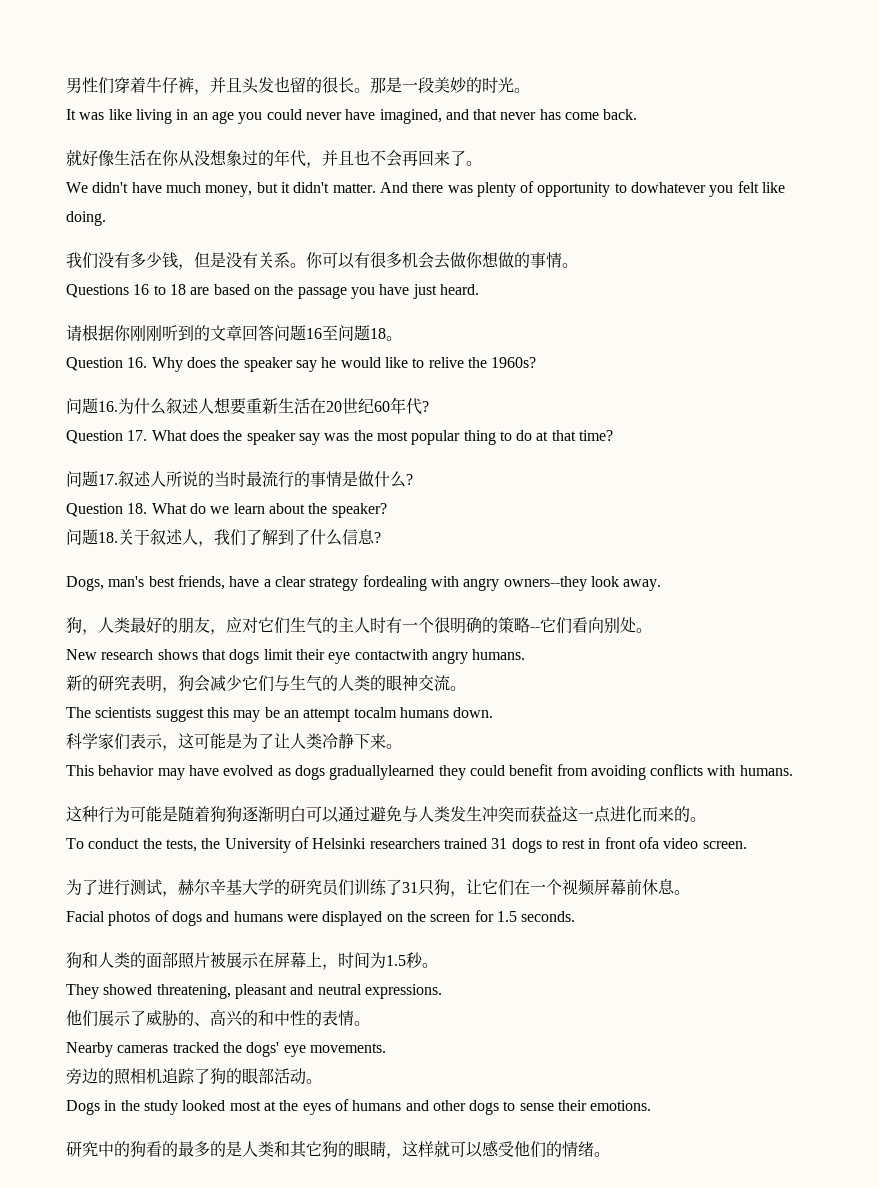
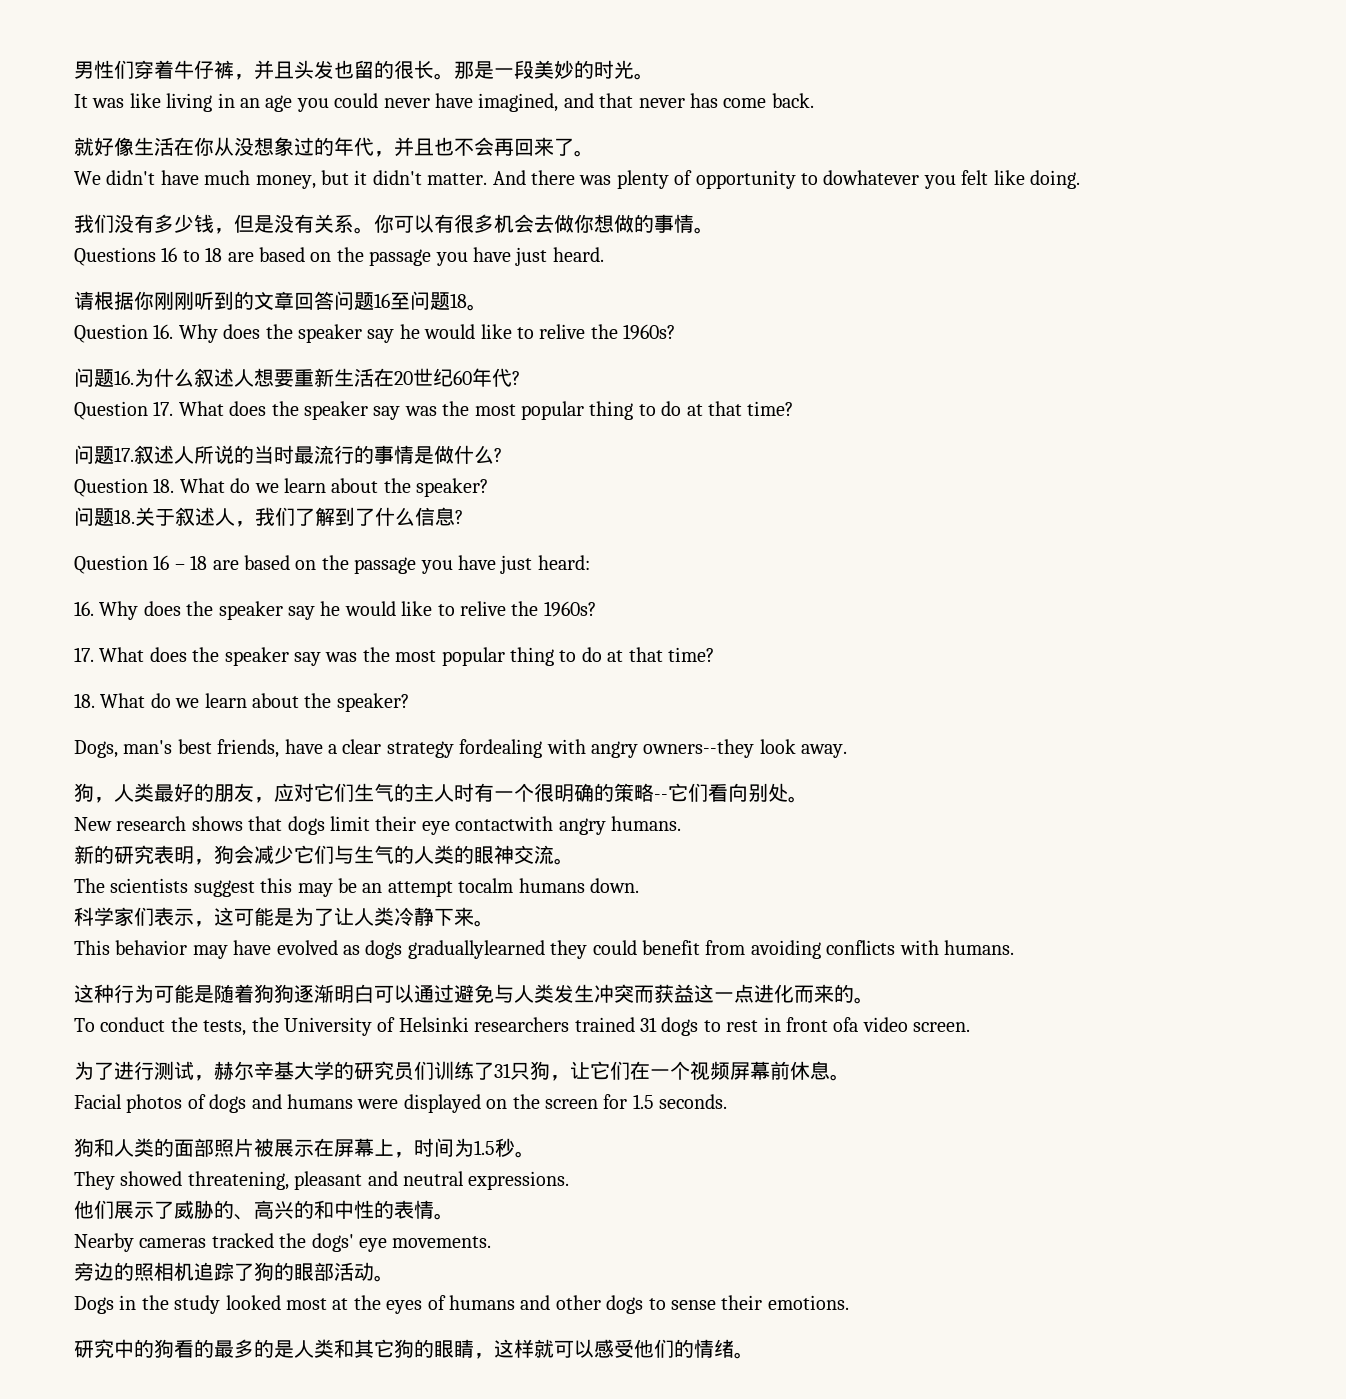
+ Question 16 – 18 are based on the passage you have just heard:
+ 16. Why does the speaker say he would like to relive the 1960s?
+ 17. What does the speaker say was the most popular thing to do at that time?
+ 18. What do we learn about the speaker?

